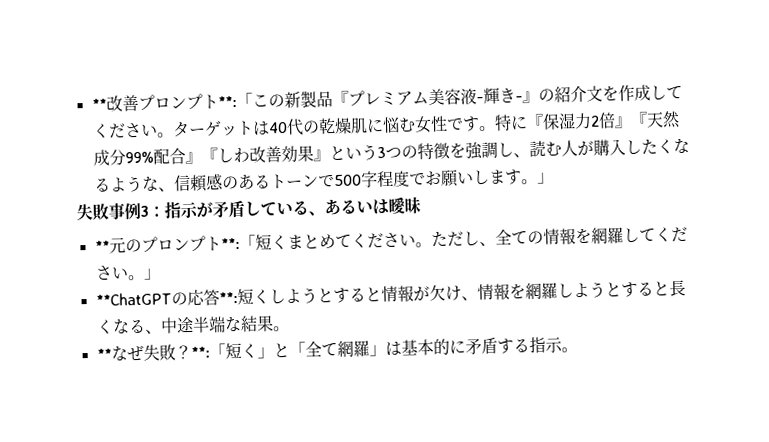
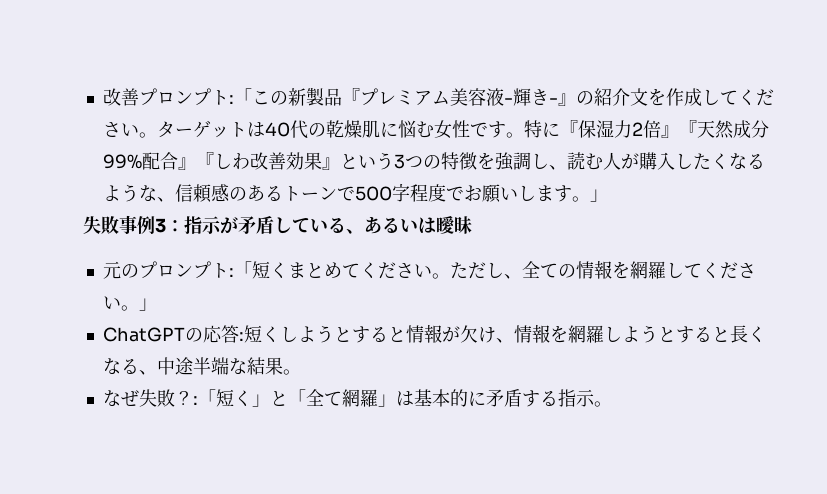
- **改善プロンプト**:「この新製品『プレミアム美容液-輝き-』の紹介文を作成してください。
+ 改善プロンプト:「この新製品『プレミアム美容液-輝き-』の紹介文を作成してください。
- **元のプロンプト**:「短くまとめてください。
+ 元のプロンプト:「短くまとめてください。
- **ChatGPTの応答**:短くしようとすると情報が欠け、情報を網羅しようとすると長くなる、中途半端な結果。
+ ChatGPTの応答:短くしようとすると情報が欠け、情報を網羅しようとすると長くなる、中途半端な結果。
- **なぜ失敗？**:「短く」と「全て網羅」は基本的に矛盾する指示。
+ なぜ失敗？:「短く」と「全て網羅」は基本的に矛盾する指示。

